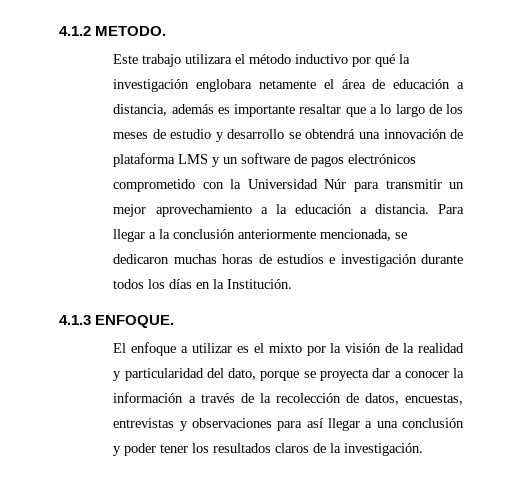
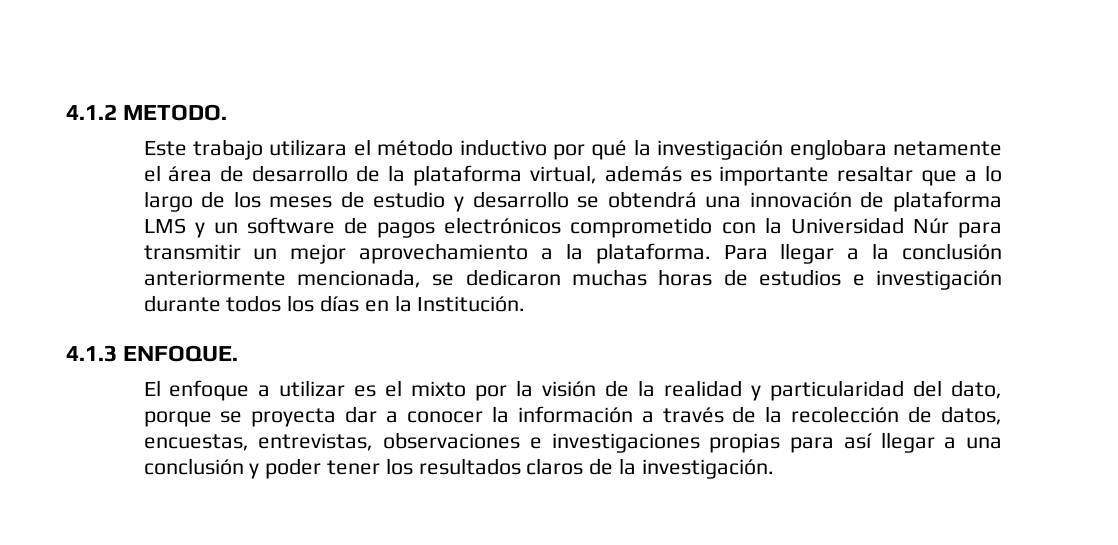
- Este trabajo utilizara el método inductivo por qué la investigación englobara netamente el área de educación a distancia, además es importante resaltar que a lo largo de los meses de estudio y desarrollo se obtendrá una innovación de plataforma LMS y un software de pagos electrónicos comprometido con la Universidad Núr para transmitir un mejor aprovechamiento a la educación a distancia.
+ Este trabajo utilizara el método inductivo por qué la investigación englobara netamente el área de desarrollo de la plataforma virtual, además es importante resaltar que a lo largo de los meses de estudio y desarrollo se obtendrá una innovación de plataforma LMS y un software de pagos electrónicos comprometido con la Universidad Núr para transmitir un mejor aprovechamiento a la plataforma.
- El enfoque a utilizar es el mixto por la visión de la realidad y particularidad del dato, porque se proyecta dar a conocer la información a través de la recolección de datos, encuestas, entrevistas y observaciones para así llegar a una conclusión y poder tener los resultados claros de la investigación.
+ El enfoque a utilizar es el mixto por la visión de la realidad y particularidad del dato, porque se proyecta dar a conocer la información a través de la recolección de datos, encuestas, entrevistas, observaciones e investigaciones propias para así llegar a una conclusión y poder tener los resultados claros de la investigación.

